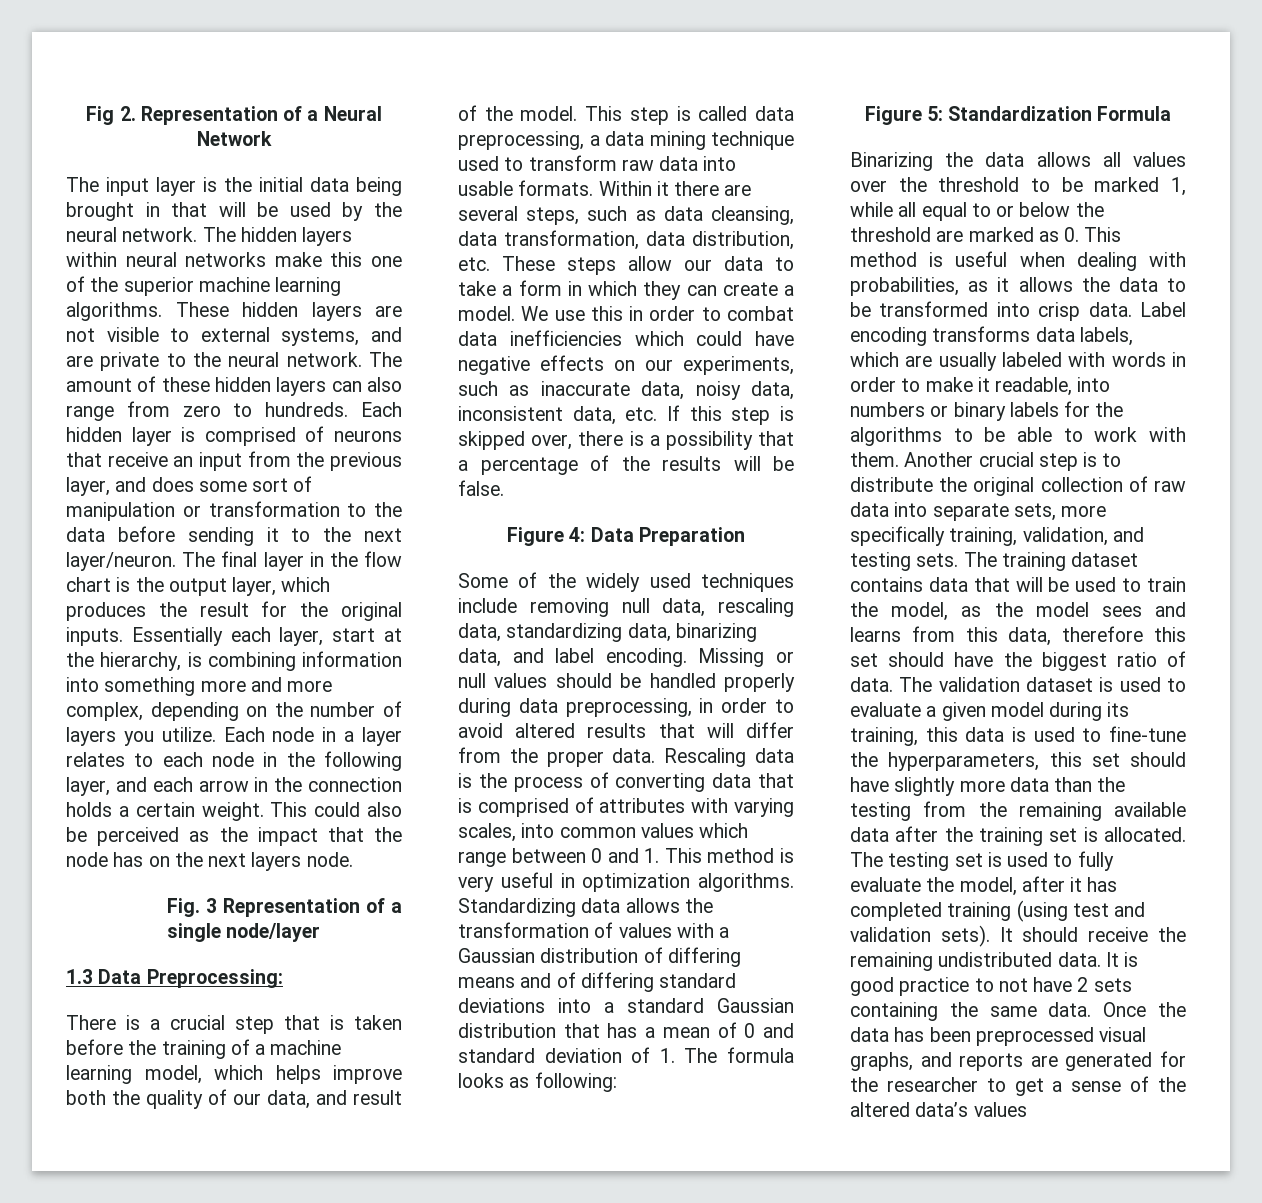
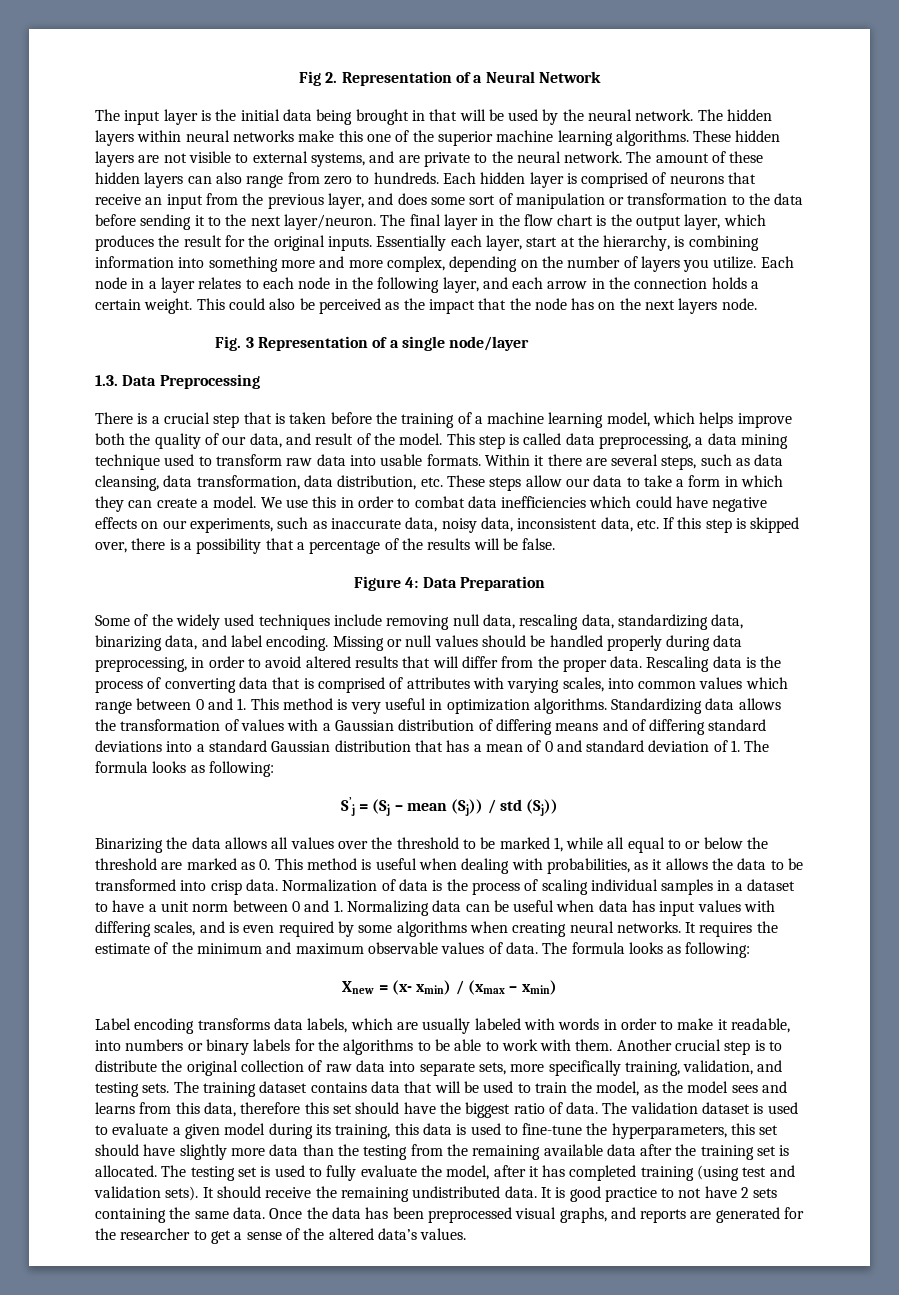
- 1.3 Data Preprocessing:
+ 1.3. Data Preprocessing
- Figure 5: Standardization Formula
+ S’j = (Sj – mean (Sj)) / std (Sj))
- Binarizing the data allows all values over the threshold to be marked 1, while all equal to or below the threshold are marked as 0. This method is useful when dealing with probabilities, as it allows the data to be transformed into crisp data. Label encoding transforms data labels, which are usually labeled with words in order to make it readable, into numbers or binary labels for the algorithms to be able to work with them.
+ Binarizing the data allows all values over the threshold to be marked 1, while all equal to or below the threshold are marked as 0. This method is useful when dealing with probabilities, as it allows the data to be transformed into crisp data. Normalization of data is the process of scaling individual samples in a dataset to have a unit norm between 0 and 1. Normalizing data can be useful when data has input values with differing scales, and is even required by some algorithms when creating neural networks. It requires the estimate of the minimum and maximum observable values of data. The formula looks as following:
+ Xnew = (x- xmin) / (xmax – xmin)
+ Label encoding transforms data labels, which are usually labeled with words in order to make it readable, into numbers or binary labels for the algorithms to be able to work with them.
- Once the data has been preprocessed visual graphs, and reports are generated for the researcher to get a sense of the altered data’s values
+ Once the data has been preprocessed visual graphs, and reports are generated for the researcher to get a sense of the altered data’s values.

